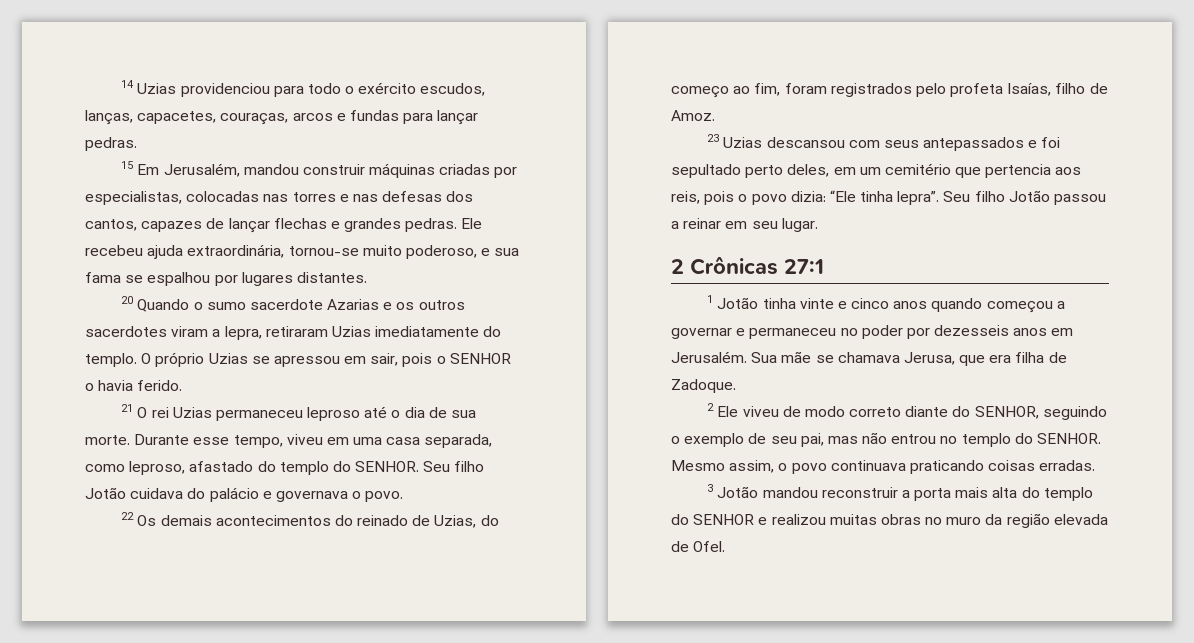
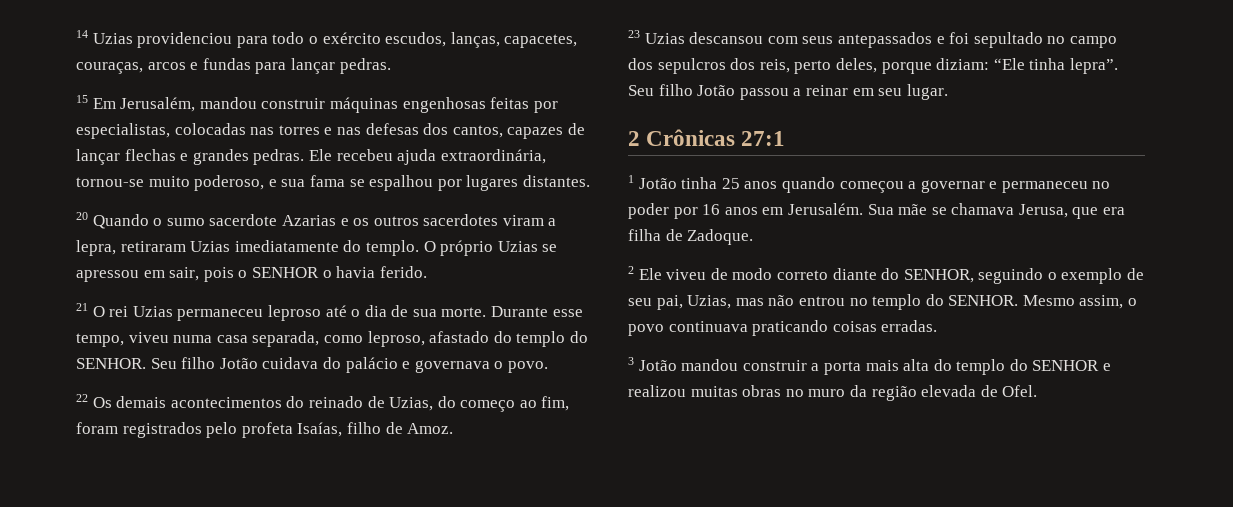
- 15 Em Jerusalém, mandou construir máquinas criadas por especialistas, colocadas nas torres e nas defesas dos cantos, capazes de lançar flechas e grandes pedras.
+ 15 Em Jerusalém, mandou construir máquinas engenhosas feitas por especialistas, colocadas nas torres e nas defesas dos cantos, capazes de lançar flechas e grandes pedras.
- Durante esse tempo, viveu em uma casa separada, como leproso, afastado do templo do SENHOR.
+ Durante esse tempo, viveu numa casa separada, como leproso, afastado do templo do SENHOR.
- 23 Uzias descansou com seus antepassados e foi sepultado perto deles, em um cemitério que pertencia aos reis, pois o povo dizia: “Ele tinha lepra”.
+ 23 Uzias descansou com seus antepassados e foi sepultado no campo dos sepulcros dos reis, perto deles, porque diziam: “Ele tinha lepra”.
- 1 Jotão tinha vinte e cinco anos quando começou a governar e permaneceu no poder por dezesseis anos em Jerusalém.
+ 1 Jotão tinha 25 anos quando começou a governar e permaneceu no poder por 16 anos em Jerusalém.
- 2 Ele viveu de modo correto diante do SENHOR, seguindo o exemplo de seu pai, mas não entrou no templo do SENHOR.
+ 2 Ele viveu de modo correto diante do SENHOR, seguindo o exemplo de seu pai, Uzias, mas não entrou no templo do SENHOR.
- 3 Jotão mandou reconstruir a porta mais alta do templo do SENHOR e realizou muitas obras no muro da região elevada de Ofel.
+ 3 Jotão mandou construir a porta mais alta do templo do SENHOR e realizou muitas obras no muro da região elevada de Ofel.

